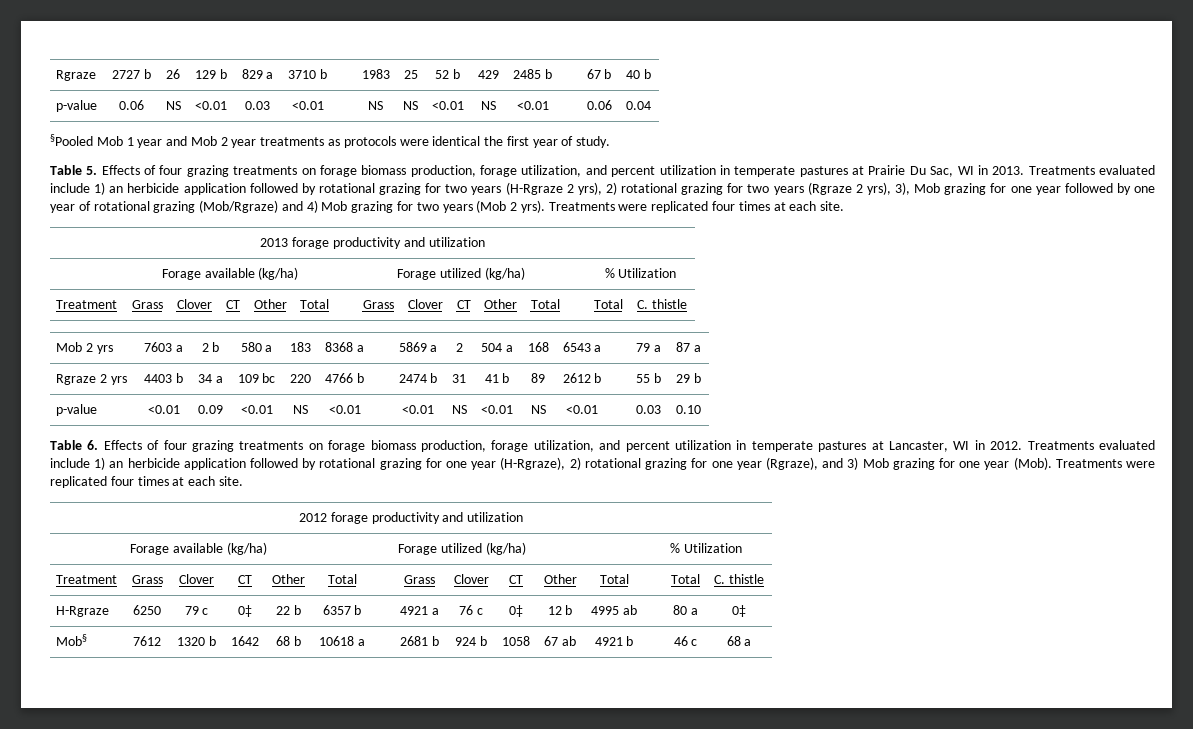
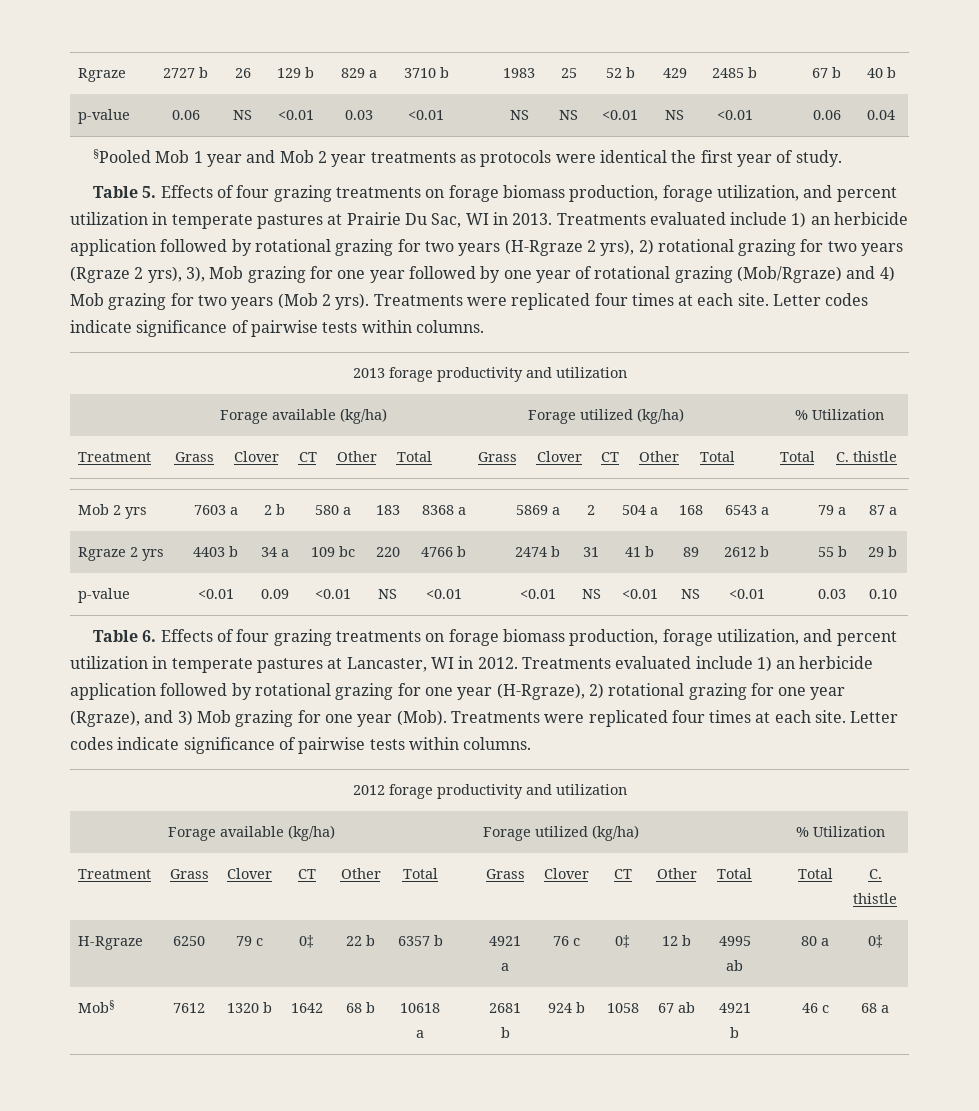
- Treatments evaluated include 1) an herbicide application followed by rotational grazing for two years (H-Rgraze 2 yrs), 2) rotational grazing for two years (Rgraze 2 yrs), 3), Mob grazing for one year followed by one year of rotational grazing (Mob/Rgraze) and 4) Mob grazing for two years (Mob 2 yrs). Treatments were replicated four times at each site.
+ Treatments evaluated include 1) an herbicide application followed by rotational grazing for two years (H-Rgraze 2 yrs), 2) rotational grazing for two years (Rgraze 2 yrs), 3), Mob grazing for one year followed by one year of rotational grazing (Mob/Rgraze) and 4) Mob grazing for two years (Mob 2 yrs). Treatments were replicated four times at each site. Letter codes indicate significance of pairwise tests within columns.
- Treatments evaluated include 1) an herbicide application followed by rotational grazing for one year (H-Rgraze), 2) rotational grazing for one year (Rgraze), and 3) Mob grazing for one year (Mob). Treatments were replicated four times at each site.
+ Treatments evaluated include 1) an herbicide application followed by rotational grazing for one year (H-Rgraze), 2) rotational grazing for one year (Rgraze), and 3) Mob grazing for one year (Mob). Treatments were replicated four times at each site. Letter codes indicate significance of pairwise tests within columns.

